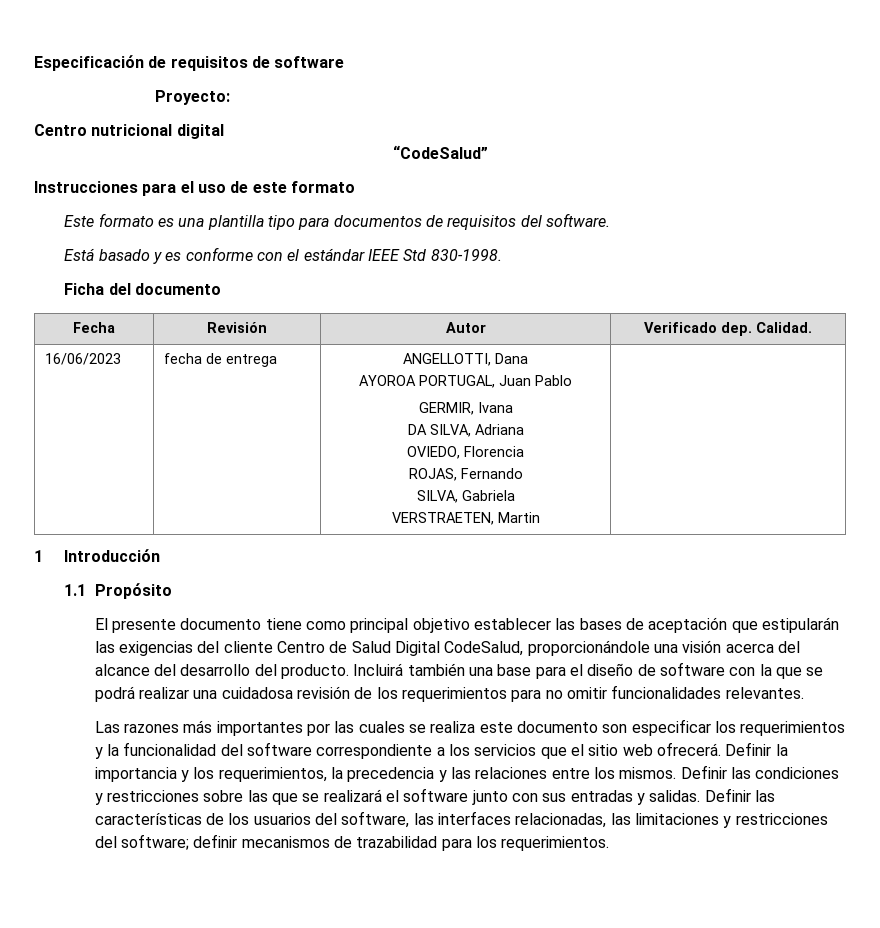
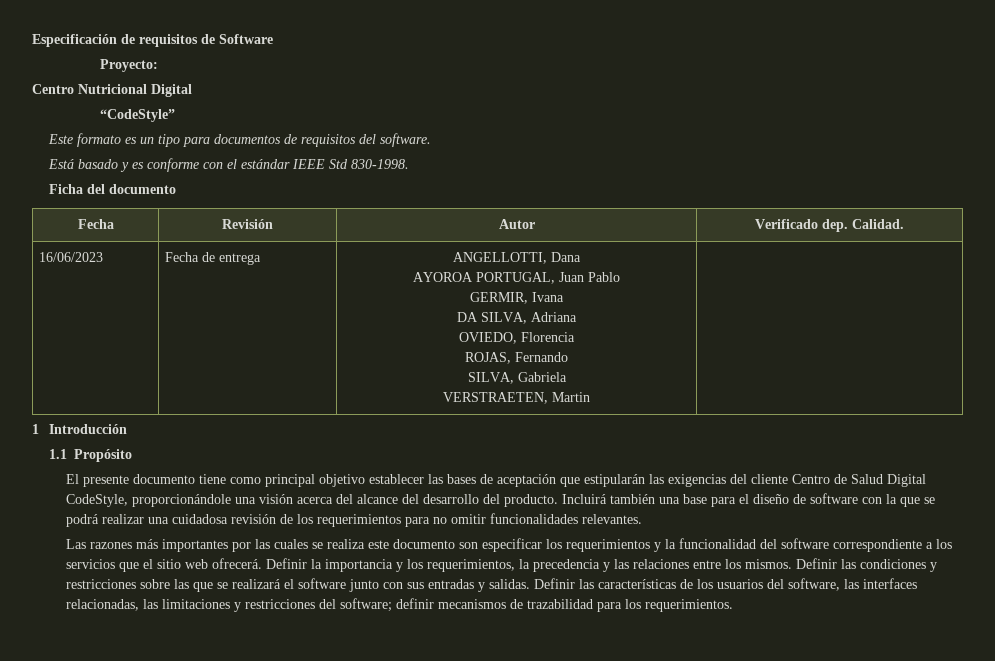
- Especificación de requisitos de software
+ Especificación de requisitos de Software
- Centro nutricional digital
- “CodeSalud”
- Instrucciones para el uso de este formato
+ Centro Nutricional Digital
+ “CodeStyle”
- Este formato es una plantilla tipo para documentos de requisitos del software.
+ Este formato es un tipo para documentos de requisitos del software.
- 16/06/2023 | fecha de entrega | ANGELLOTTI, Dana
+ 16/06/2023 | Fecha de entrega | ANGELLOTTI, Dana
- El presente documento tiene como principal objetivo establecer las bases de aceptación que estipularán las exigencias del cliente Centro de Salud Digital CodeSalud, proporcionándole una visión acerca del alcance del desarrollo del producto.
+ El presente documento tiene como principal objetivo establecer las bases de aceptación que estipularán las exigencias del cliente Centro de Salud Digital CodeStyle, proporcionándole una visión acerca del alcance del desarrollo del producto.

